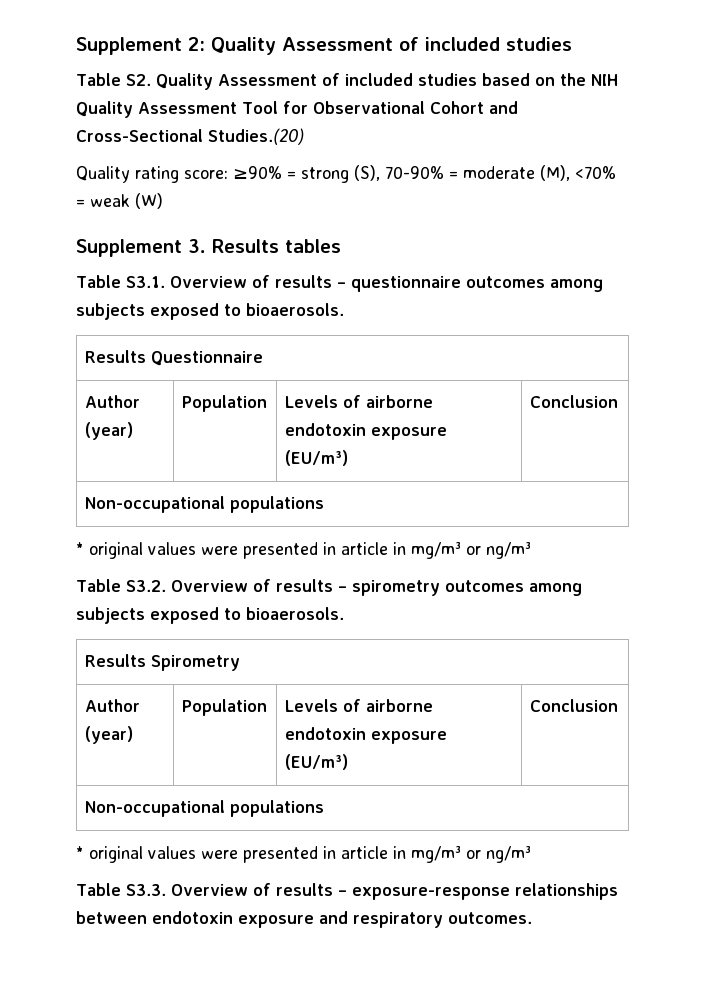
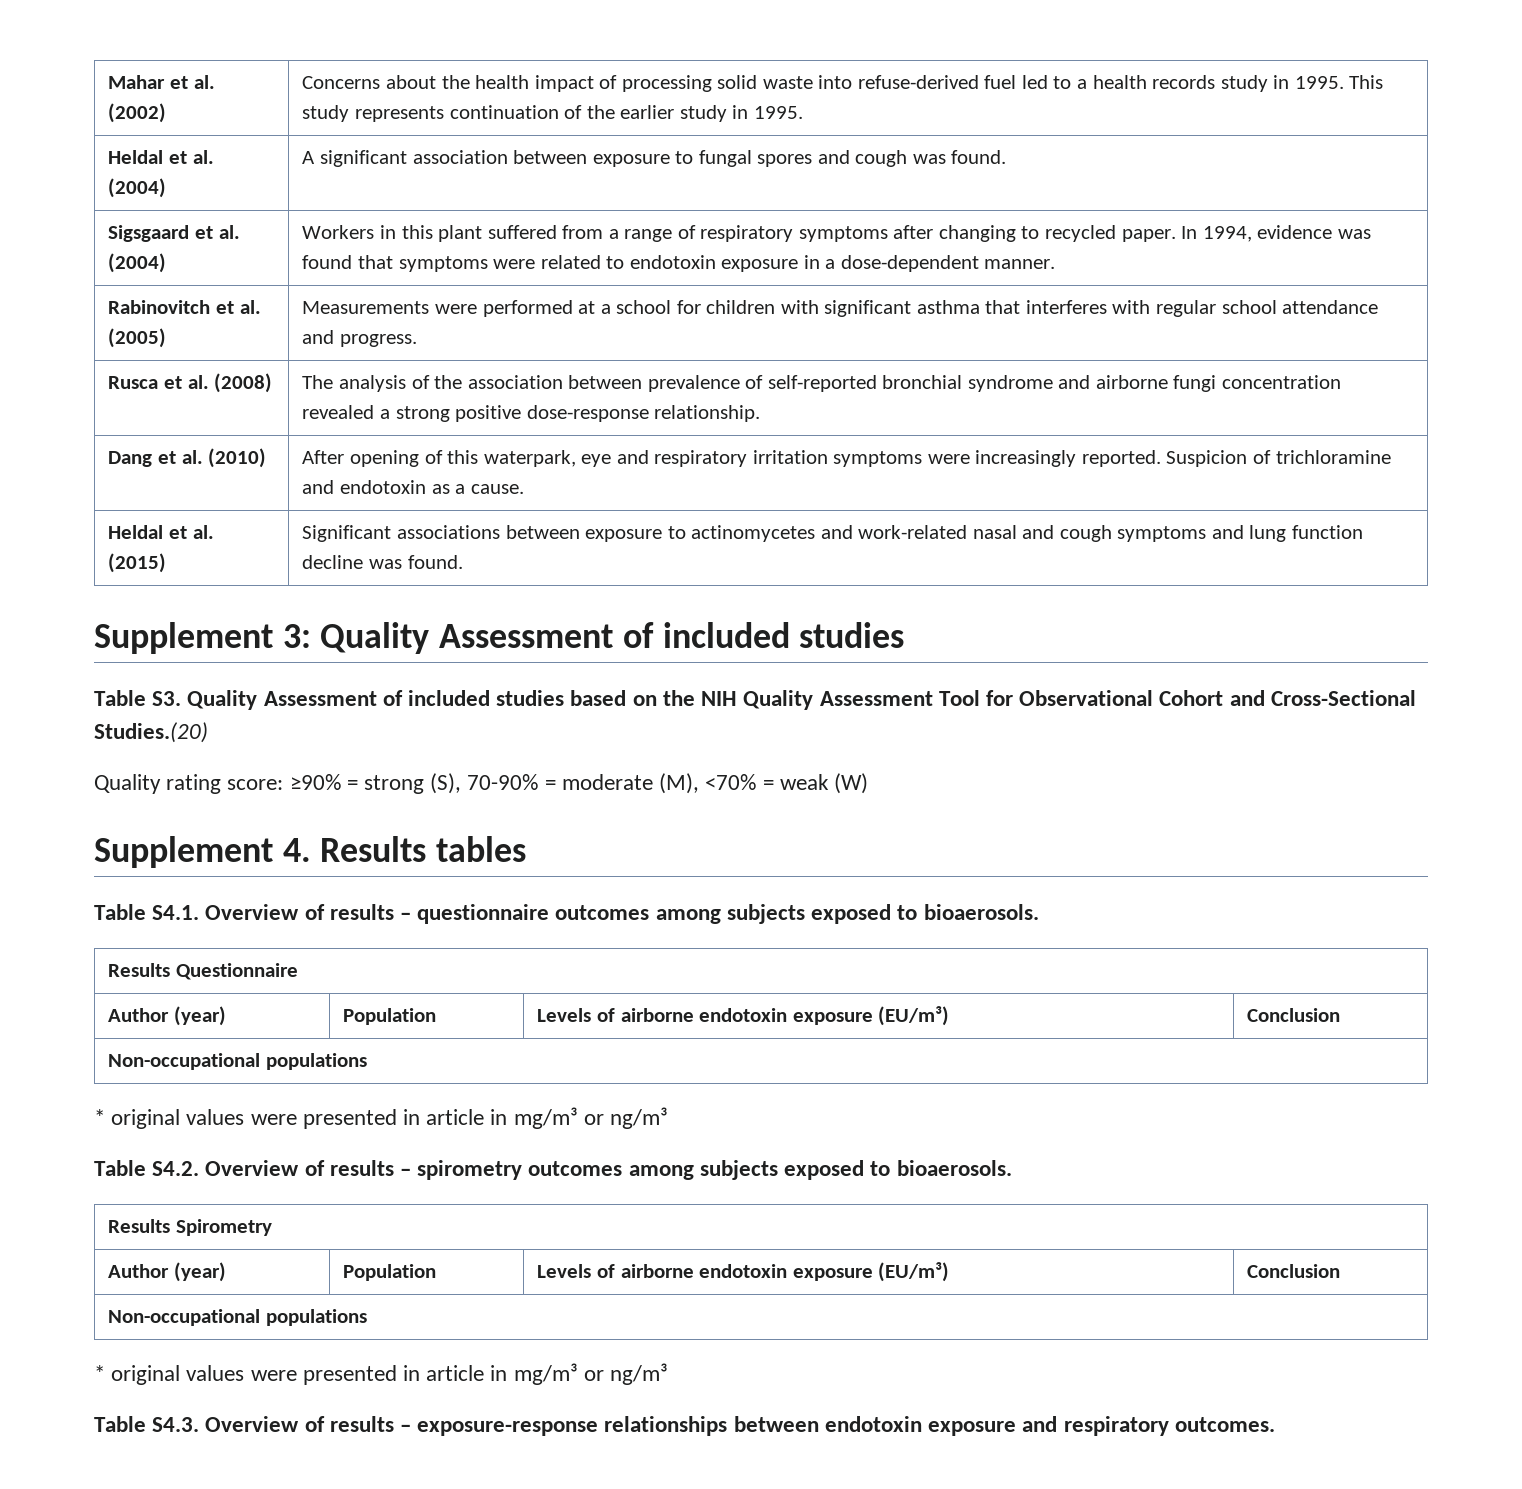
- Supplement 2: Quality Assessment of included studies
+ Mahar et al. (2002) | Concerns about the health impact of processing solid waste into refuse-derived fuel led to a health records study in 1995. This study represents continuation of the earlier study in 1995.
+ Heldal et al. (2004) | A significant association between exposure to fungal spores and cough was found.
+ Sigsgaard et al. (2004) | Workers in this plant suffered from a range of respiratory symptoms after changing to recycled paper. In 1994, evidence was found that symptoms were related to endotoxin exposure in a dose-dependent manner.
+ Rabinovitch et al. (2005) | Measurements were performed at a school for children with significant asthma that interferes with regular school attendance and progress.
+ Rusca et al. (2008) | The analysis of the association between prevalence of self-reported bronchial syndrome and airborne fungi concentration revealed a strong positive dose-response relationship.
+ Dang et al. (2010) | After opening of this waterpark, eye and respiratory irritation symptoms were increasingly reported. Suspicion of trichloramine and endotoxin as a cause.
+ Heldal et al. (2015) | Significant associations between exposure to actinomycetes and work-related nasal and cough symptoms and lung function decline was found.
+ Supplement 3: Quality Assessment of included studies
- Table S2. Quality Assessment of included studies based on the NIH Quality Assessment Tool for Observational Cohort and Cross-Sectional Studies.(20)
+ Table S3. Quality Assessment of included studies based on the NIH Quality Assessment Tool for Observational Cohort and Cross-Sectional Studies.(20)
- Supplement 3. Results tables
+ Supplement 4. Results tables
- Table S3.1. Overview of results – questionnaire outcomes among subjects exposed to bioaerosols.
+ Table S4.1. Overview of results – questionnaire outcomes among subjects exposed to bioaerosols.
- Table S3.2. Overview of results – spirometry outcomes among subjects exposed to bioaerosols.
+ Table S4.2. Overview of results – spirometry outcomes among subjects exposed to bioaerosols.
- Table S3.3. Overview of results – exposure-response relationships between endotoxin exposure and respiratory outcomes.
+ Table S4.3. Overview of results – exposure-response relationships between endotoxin exposure and respiratory outcomes.

